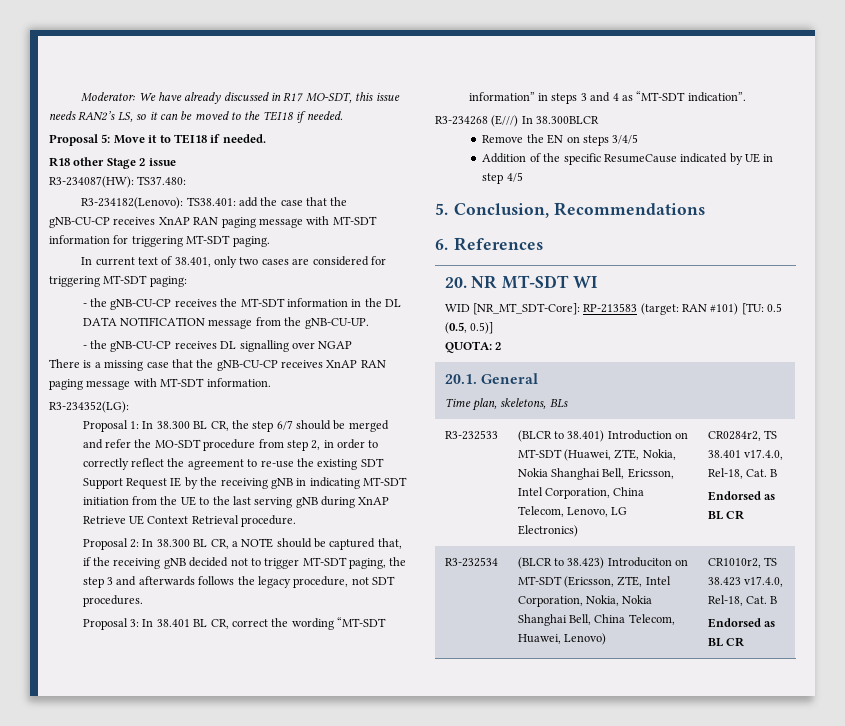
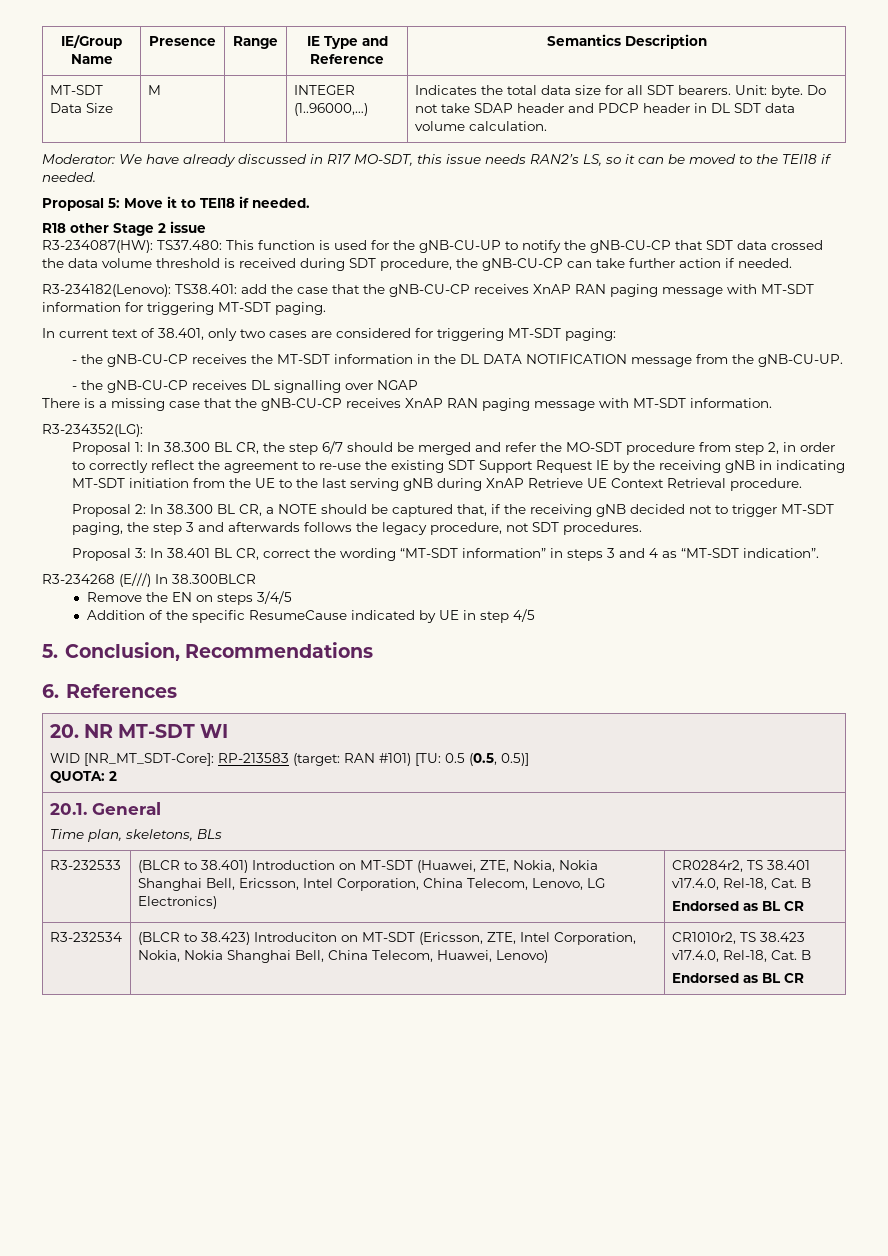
+ IE/Group Name | Presence | Range | IE Type and Reference | Semantics Description
+ MT-SDT Data Size | M | | INTEGER (1..96000,…) | Indicates the total data size for all SDT bearers. Unit: byte. Do not take SDAP header and PDCP header in DL SDT data volume calculation.
- R3-234087(HW): TS37.480:
+ R3-234087(HW): TS37.480: This function is used for the gNB-CU-UP to notify the gNB-CU-CP that SDT data crossed the data volume threshold is received during SDT procedure, the gNB-CU-CP can take further action if needed.

